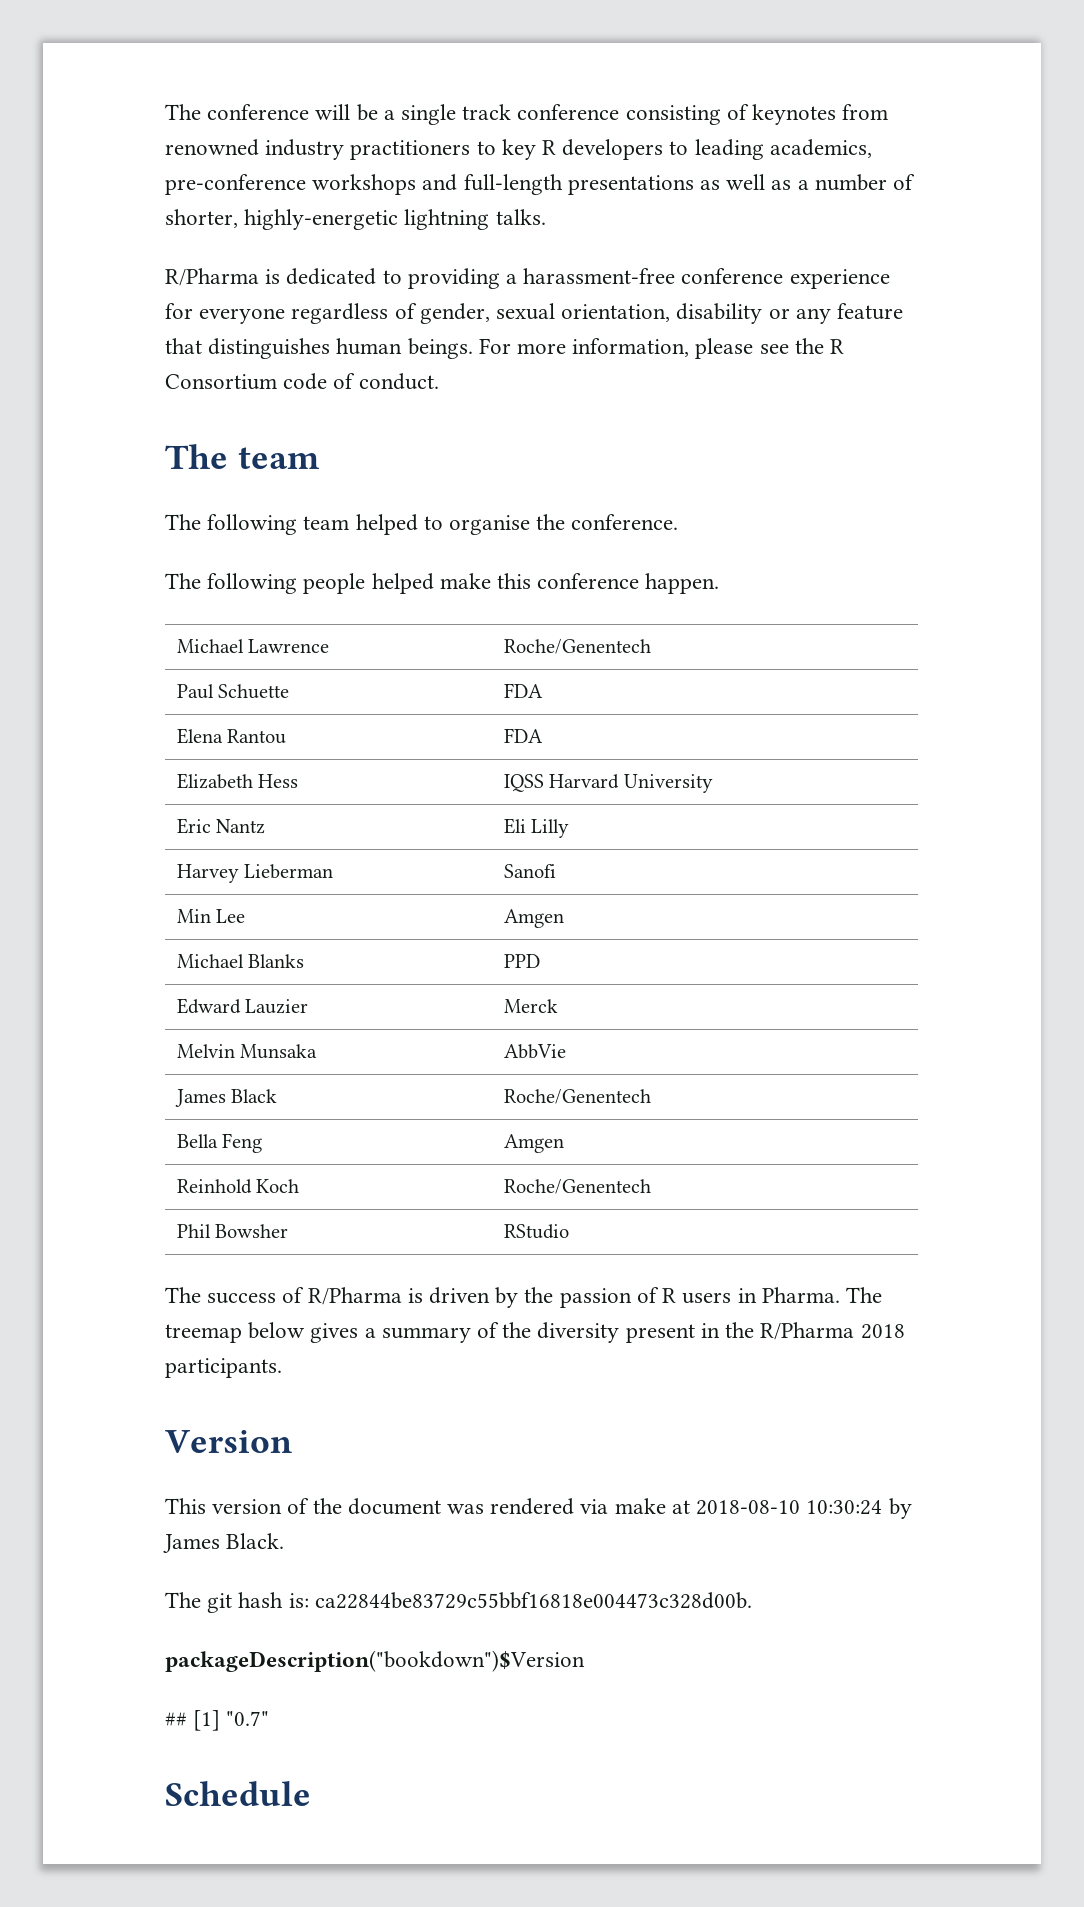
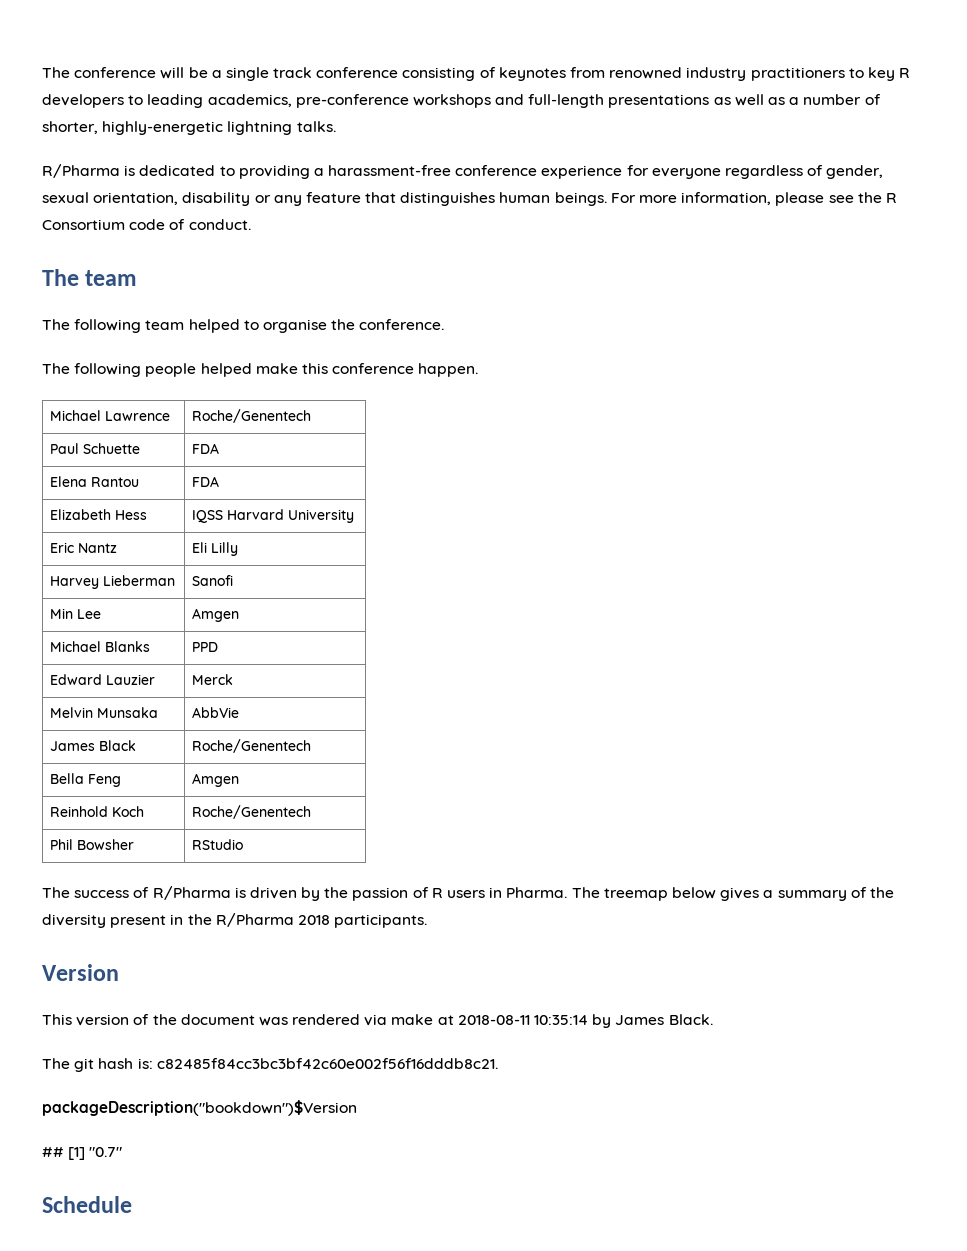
- This version of the document was rendered via make at 2018-08-10 10:30:24 by James Black.
+ This version of the document was rendered via make at 2018-08-11 10:35:14 by James Black.
- The git hash is: ca22844be83729c55bbf16818e004473c328d00b.
+ The git hash is: c82485f84cc3bc3bf42c60e002f56f16dddb8c21.

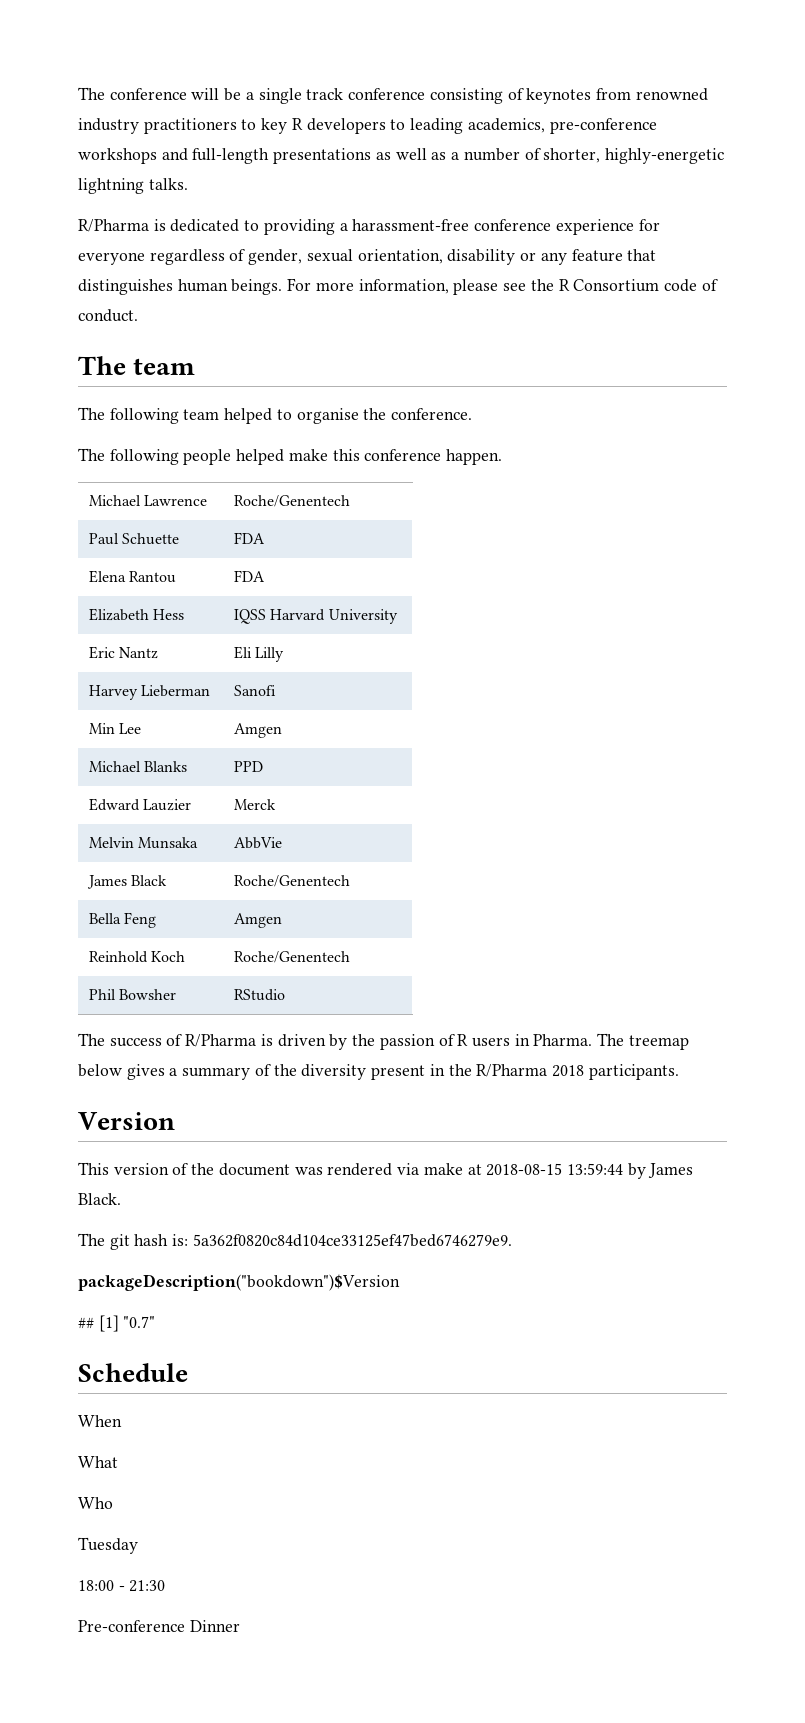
- This version of the document was rendered via make at 2018-08-11 10:35:14 by James Black.
+ This version of the document was rendered via make at 2018-08-15 13:59:44 by James Black.
- The git hash is: c82485f84cc3bc3bf42c60e002f56f16dddb8c21.
+ The git hash is: 5a362f0820c84d104ce33125ef47bed6746279e9.
+ When
+ What
+ Who
+ Tuesday
+ 18:00 - 21:30
+ Pre-conference Dinner

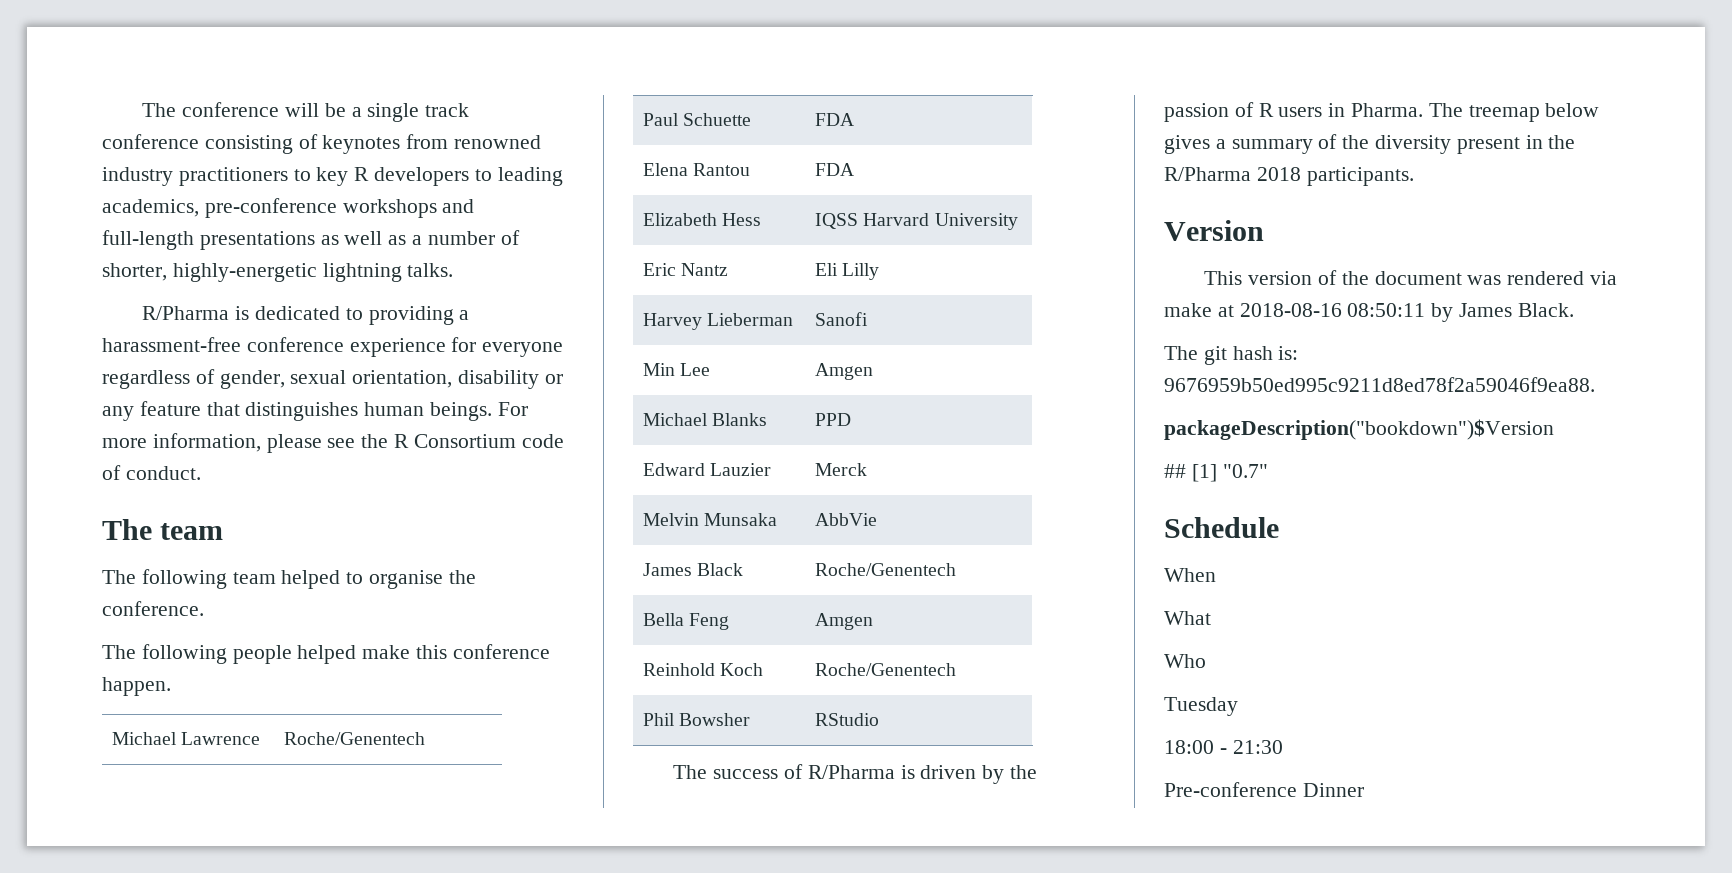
- This version of the document was rendered via make at 2018-08-15 13:59:44 by James Black.
+ This version of the document was rendered via make at 2018-08-16 08:50:11 by James Black.
- The git hash is: 5a362f0820c84d104ce33125ef47bed6746279e9.
+ The git hash is: 9676959b50ed995c9211d8ed78f2a59046f9ea88.

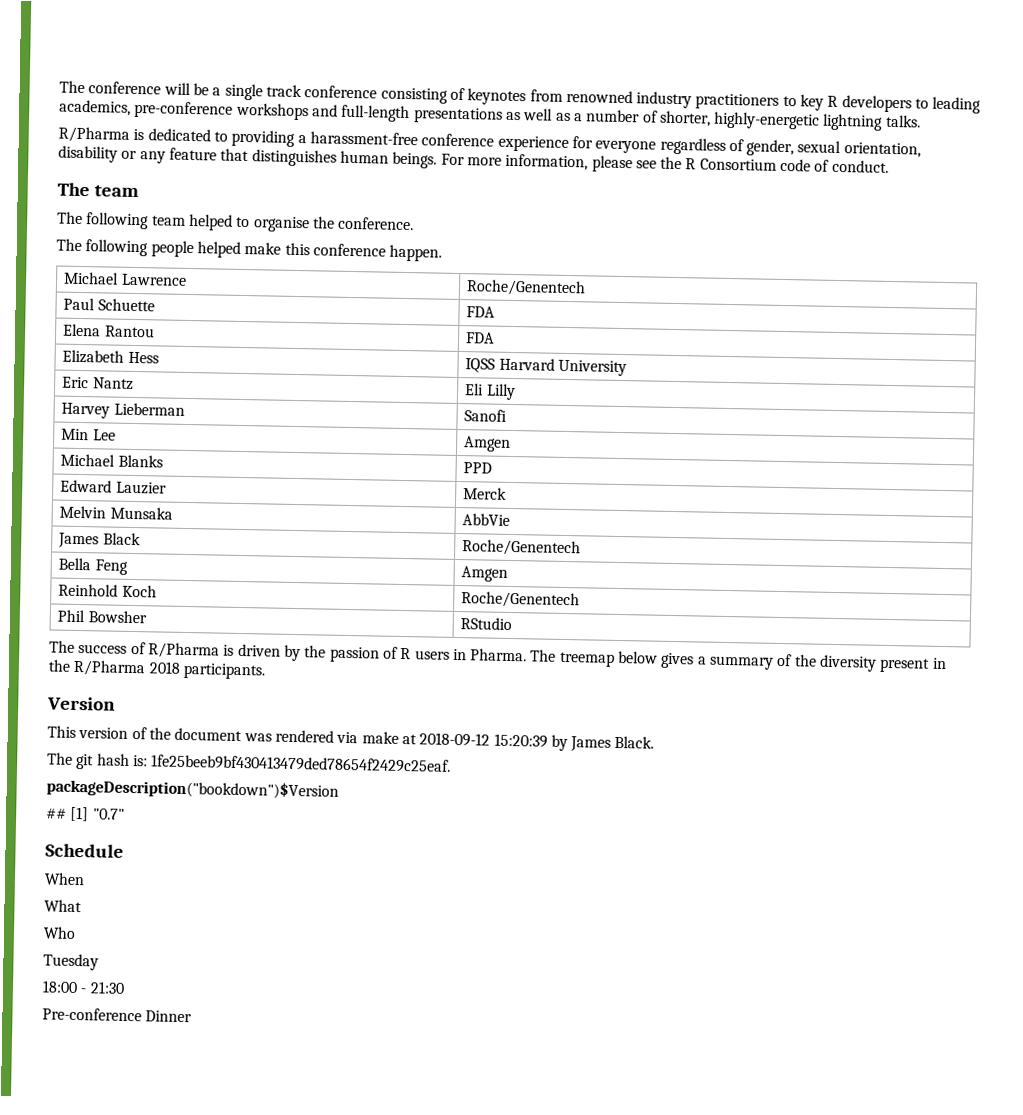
- This version of the document was rendered via make at 2018-08-16 08:50:11 by James Black.
+ This version of the document was rendered via make at 2018-09-12 15:20:39 by James Black.
- The git hash is: 9676959b50ed995c9211d8ed78f2a59046f9ea88.
+ The git hash is: 1fe25beeb9bf430413479ded78654f2429c25eaf.

